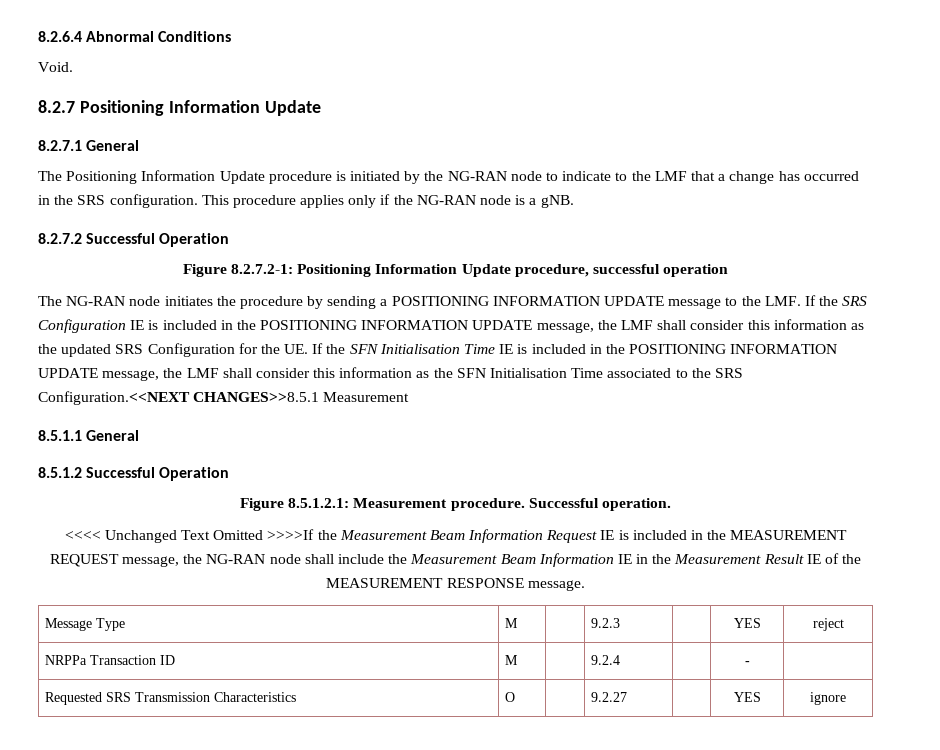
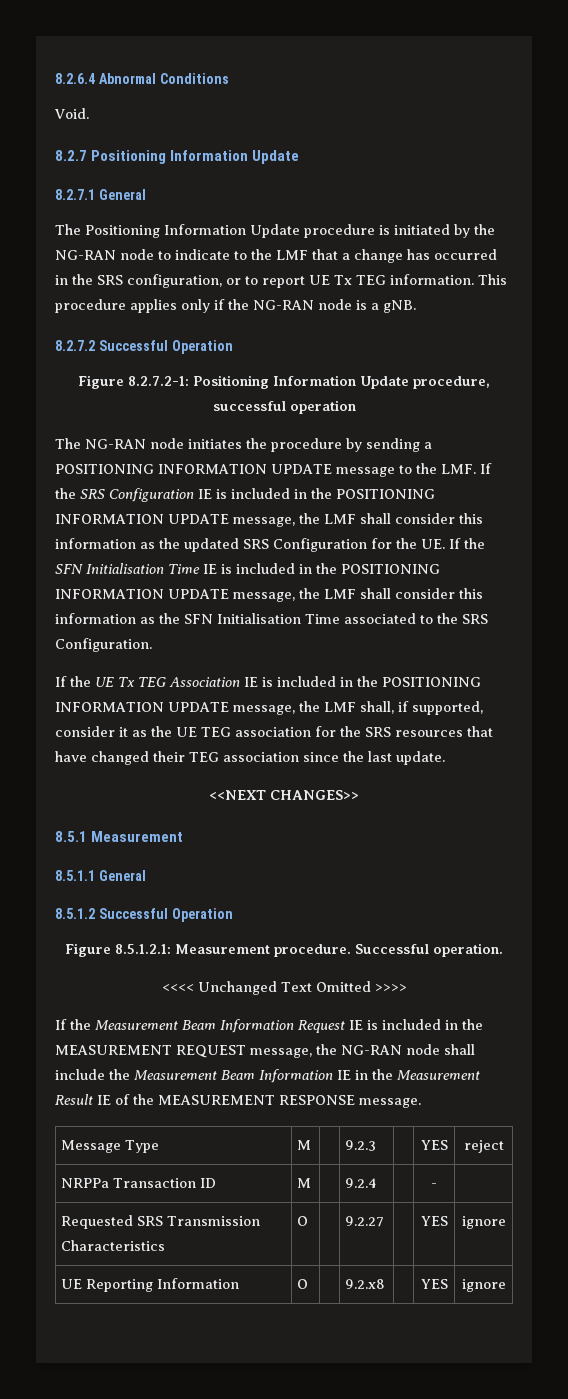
- The Positioning Information Update procedure is initiated by the NG-RAN node to indicate to the LMF that a change has occurred in the SRS configuration.
+ The Positioning Information Update procedure is initiated by the NG-RAN node to indicate to the LMF that a change has occurred in the SRS configuration, or to report UE Tx TEG information.
- The NG-RAN node initiates the procedure by sending a POSITIONING INFORMATION UPDATE message to the LMF. If the SRS Configuration IE is included in the POSITIONING INFORMATION UPDATE message, the LMF shall consider this information as the updated SRS Configuration for the UE. If the SFN Initialisation Time IE is included in the POSITIONING INFORMATION UPDATE message, the LMF shall consider this information as the SFN Initialisation Time associated to the SRS Configuration.<<NEXT CHANGES>>8.5.1 Measurement
+ The NG-RAN node initiates the procedure by sending a POSITIONING INFORMATION UPDATE message to the LMF. If the SRS Configuration IE is included in the POSITIONING INFORMATION UPDATE message, the LMF shall consider this information as the updated SRS Configuration for the UE. If the SFN Initialisation Time IE is included in the POSITIONING INFORMATION UPDATE message, the LMF shall consider this information as the SFN Initialisation Time associated to the SRS Configuration.
+ If the UE Tx TEG Association IE is included in the POSITIONING INFORMATION UPDATE message, the LMF shall, if supported, consider it as the UE TEG association for the SRS resources that have changed their TEG association since the last update.
+ <<NEXT CHANGES>>
+ 8.5.1 Measurement
- <<<< Unchanged Text Omitted >>>>If the Measurement Beam Information Request IE is included in the MEASUREMENT REQUEST message, the NG-RAN node shall include the Measurement Beam Information IE in the Measurement Result IE of the MEASUREMENT RESPONSE message.
+ <<<< Unchanged Text Omitted >>>>
+ If the Measurement Beam Information Request IE is included in the MEASUREMENT REQUEST message, the NG-RAN node shall include the Measurement Beam Information IE in the Measurement Result IE of the MEASUREMENT RESPONSE message.
+ UE Reporting Information | O | | 9.2.x8 | | YES | ignore

